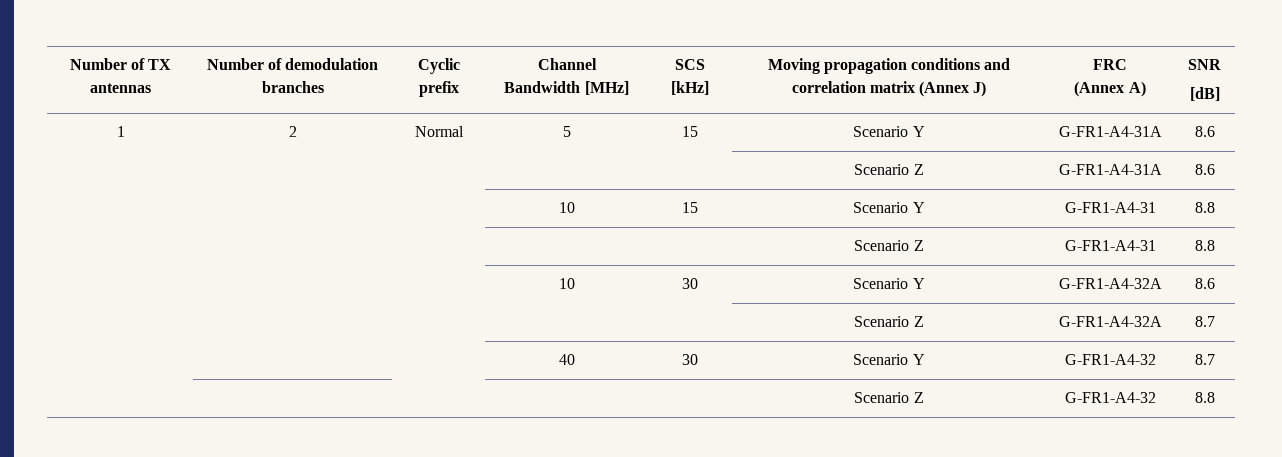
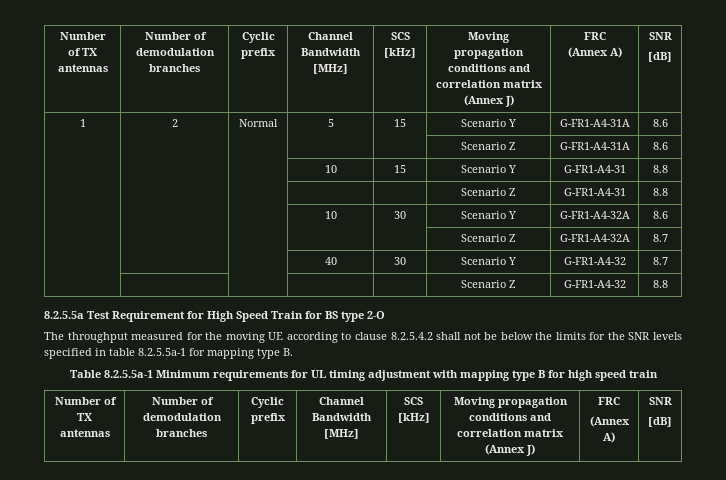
+ 8.2.5.5a Test Requirement for High Speed Train for BS type 2-O
+ The throughput measured for the moving UE according to clause 8.2.5.4.2 shall not be below the limits for the SNR levels specified in table 8.2.5.5a-1 for mapping type B.
+ Table 8.2.5.5a-1 Minimum requirements for UL timing adjustment with mapping type B for high speed train
+ Number of TX antennas | Number of demodulation branches | Cyclic prefix | Channel Bandwidth [MHz] | SCS [kHz] | Moving propagation conditions and correlation matrix (Annex J) | FRC
+ (Annex A) | SNR
+ [dB]

